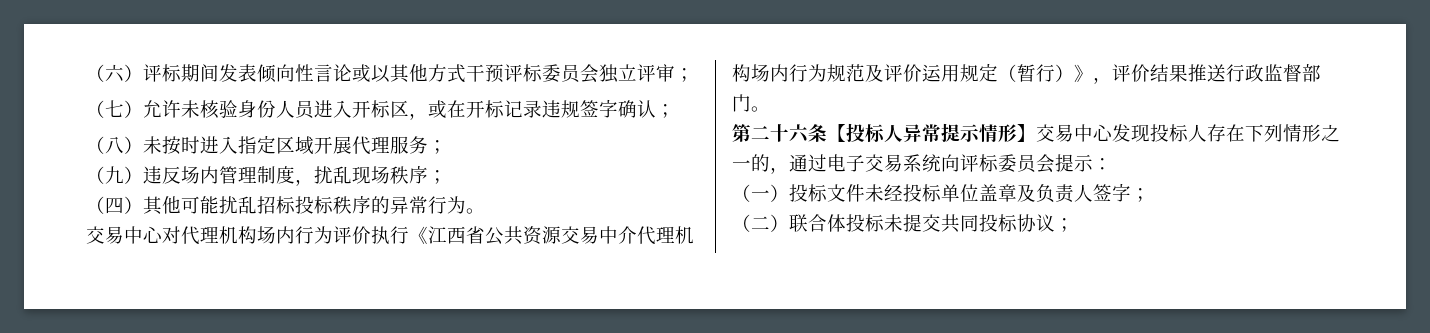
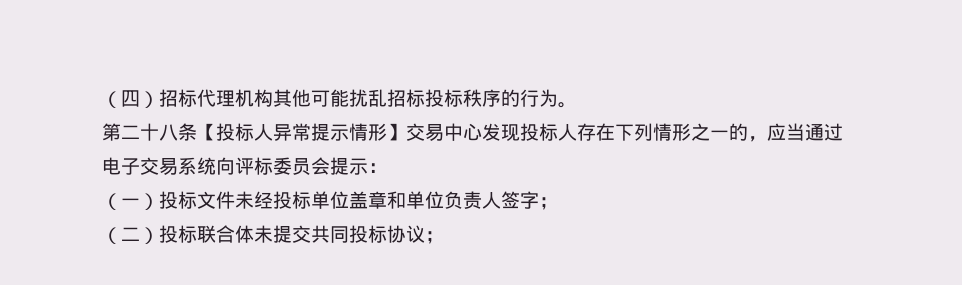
- （六）评标期间发表倾向性言论或以其他方式干预评标委员会独立评审；
- （七）允许未核验身份人员进入开标区，或在开标记录违规签字确认；
- （八）未按时进入指定区域开展代理服务；
- （九）违反场内管理制度，扰乱现场秩序；
- （四）其他可能扰乱招标投标秩序的异常行为。
+ （四）招标代理机构其他可能扰乱招标投标秩序的行为。
- 交易中心对代理机构场内行为评价执行《江西省公共资源交易中介代理机构场内行为规范及评价运用规定（暂行）》，评价结果推送行政监督部门。
- 第二十六条【投标人异常提示情形】交易中心发现投标人存在下列情形之一的，通过电子交易系统向评标委员会提示：
+ 第二十八条【投标人异常提示情形】交易中心发现投标人存在下列情形之一的，应当通过电子交易系统向评标委员会提示：
- （一）投标文件未经投标单位盖章及负责人签字；
+ （一）投标文件未经投标单位盖章和单位负责人签字；
- （二）联合体投标未提交共同投标协议；
+ （二）投标联合体未提交共同投标协议；

